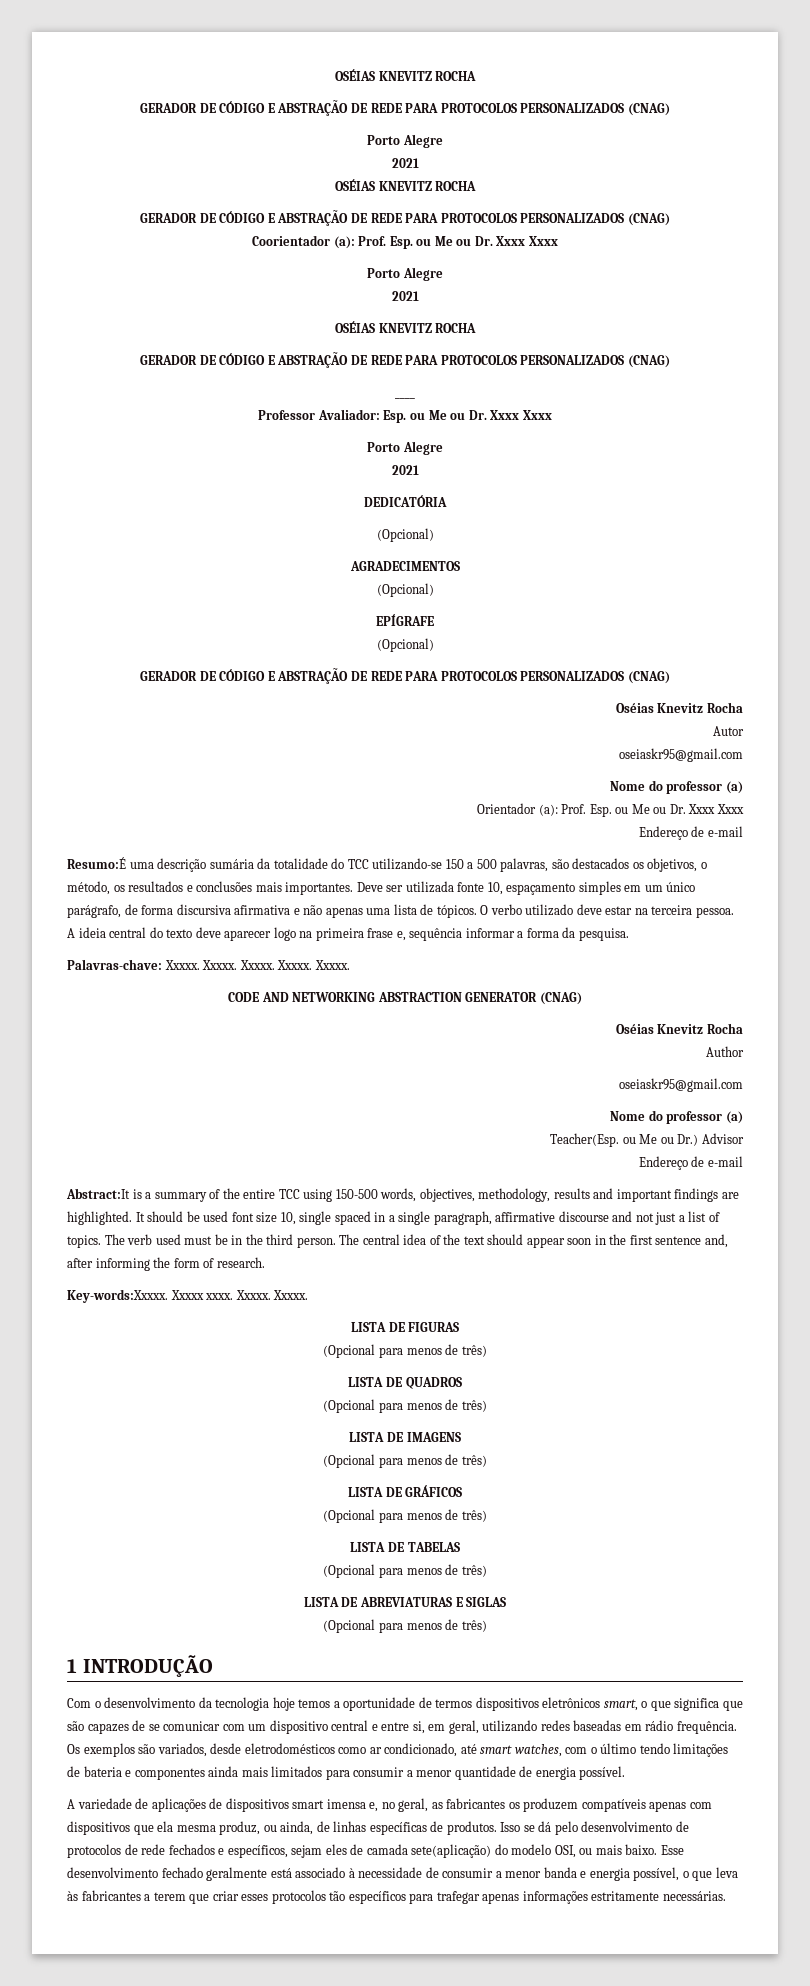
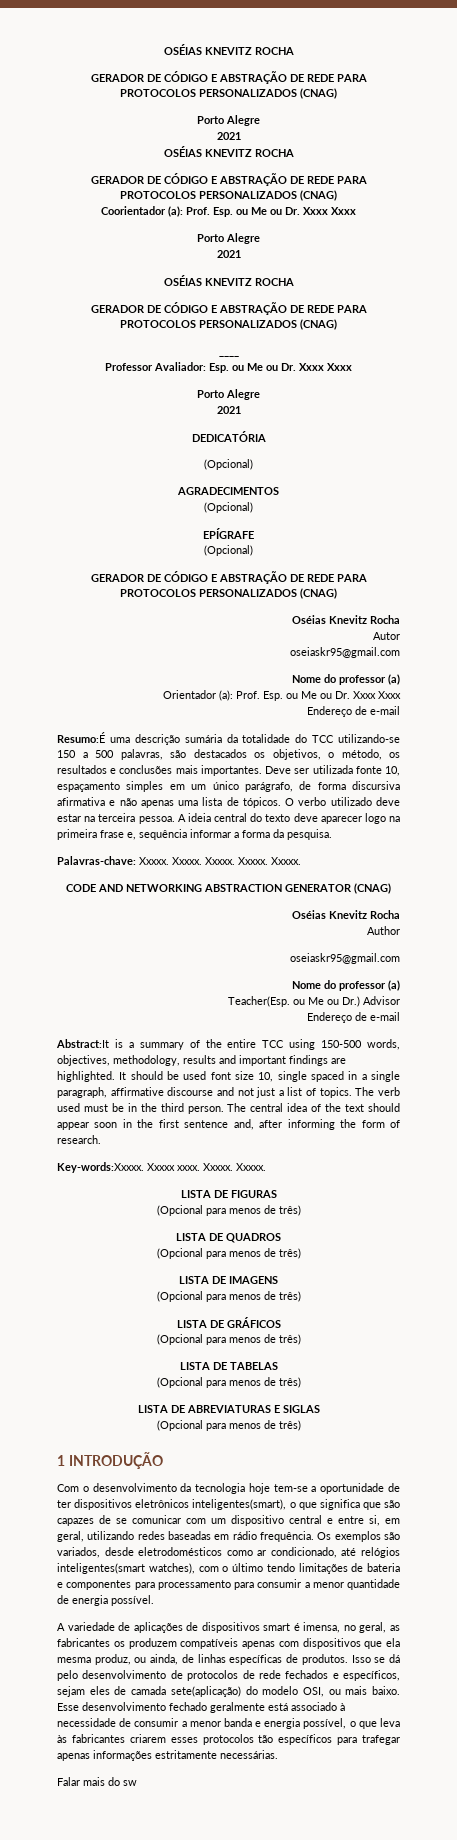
- Com o desenvolvimento da tecnologia hoje temos a oportunidade de termos dispositivos eletrônicos smart, o que significa que são capazes de se comunicar com um dispositivo central e entre si, em geral, utilizando redes baseadas em rádio frequência.
+ Com o desenvolvimento da tecnologia hoje tem-se a oportunidade de ter dispositivos eletrônicos inteligentes(smart), o que significa que são capazes de se comunicar com um dispositivo central e entre si, em geral, utilizando redes baseadas em rádio frequência.
- Os exemplos são variados, desde eletrodomésticos como ar condicionado, até smart watches, com o último tendo limitações de bateria e componentes ainda mais limitados para consumir a menor quantidade de energia possível.
+ Os exemplos são variados, desde eletrodomésticos como ar condicionado, até relógios inteligentes(smart watches), com o último tendo limitações de bateria e componentes para processamento para consumir a menor quantidade de energia possível.
- A variedade de aplicações de dispositivos smart imensa e, no geral, as fabricantes os produzem compatíveis apenas com dispositivos que ela mesma produz, ou ainda, de linhas específicas de produtos.
+ A variedade de aplicações de dispositivos smart é imensa, no geral, as fabricantes os produzem compatíveis apenas com dispositivos que ela mesma produz, ou ainda, de linhas específicas de produtos.
- Esse desenvolvimento fechado geralmente está associado à necessidade de consumir a menor banda e energia possível, o que leva às fabricantes a terem que criar esses protocolos tão específicos para trafegar apenas informações estritamente necessárias.
+ Esse desenvolvimento fechado geralmente está associado à necessidade de consumir a menor banda e energia possível, o que leva às fabricantes criarem esses protocolos tão específicos para trafegar apenas informações estritamente necessárias.
+ Falar mais do sw

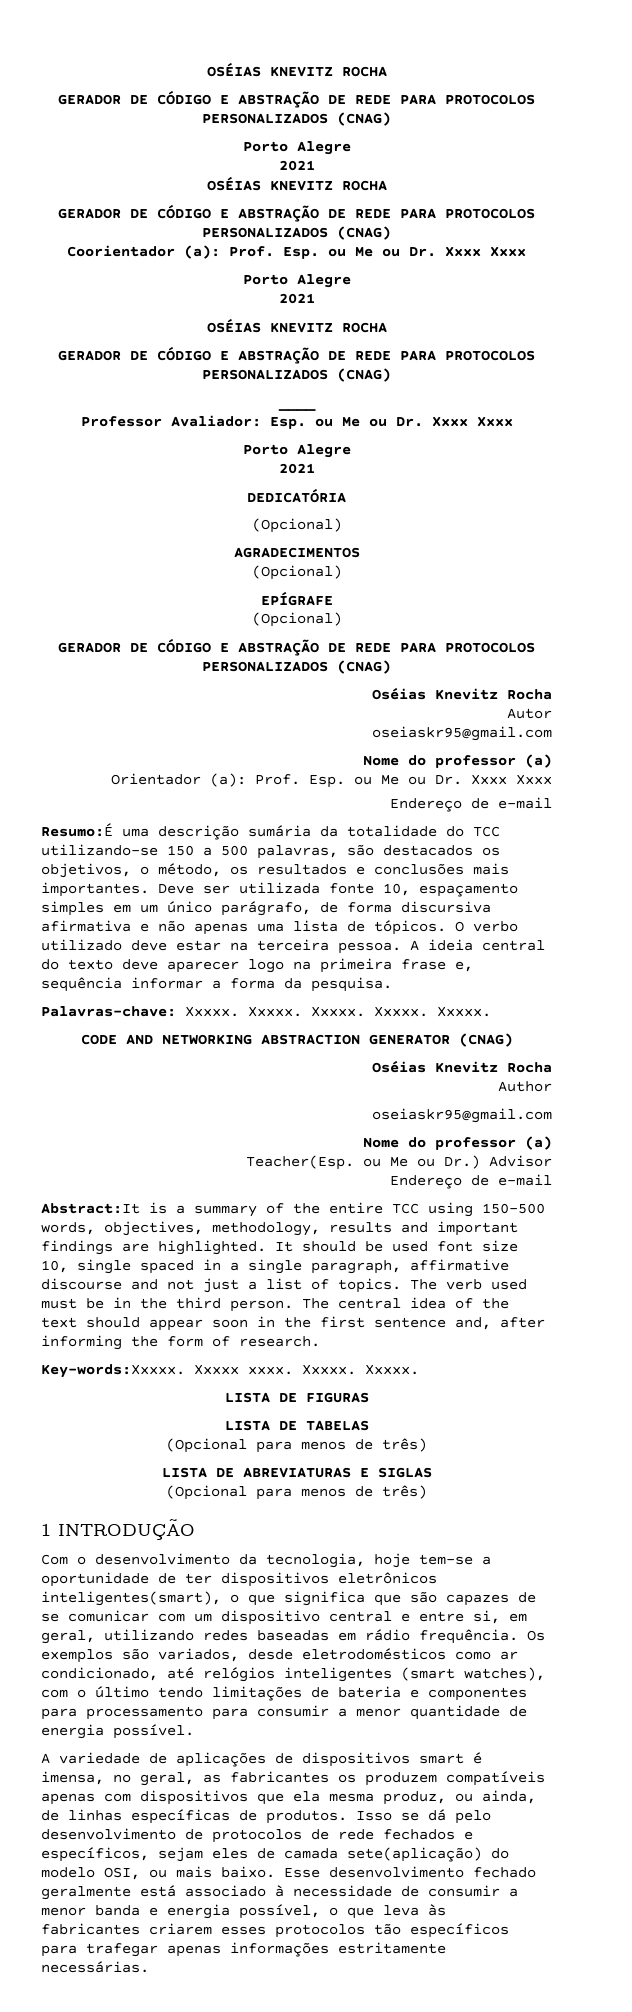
  LISTA DE FIGURAS
- (Opcional para menos de três)
- LISTA DE QUADROS
- (Opcional para menos de três)
- LISTA DE IMAGENS
- (Opcional para menos de três)
- LISTA DE GRÁFICOS
- (Opcional para menos de três)
- Com o desenvolvimento da tecnologia hoje tem-se a oportunidade de ter dispositivos eletrônicos inteligentes(smart), o que significa que são capazes de se comunicar com um dispositivo central e entre si, em geral, utilizando redes baseadas em rádio frequência.
+ Com o desenvolvimento da tecnologia, hoje tem-se a oportunidade de ter dispositivos eletrônicos inteligentes(smart), o que significa que são capazes de se comunicar com um dispositivo central e entre si, em geral, utilizando redes baseadas em rádio frequência.
- Os exemplos são variados, desde eletrodomésticos como ar condicionado, até relógios inteligentes(smart watches), com o último tendo limitações de bateria e componentes para processamento para consumir a menor quantidade de energia possível.
+ Os exemplos são variados, desde eletrodomésticos como ar condicionado, até relógios inteligentes (smart watches), com o último tendo limitações de bateria e componentes para processamento para consumir a menor quantidade de energia possível.
- Falar mais do sw

